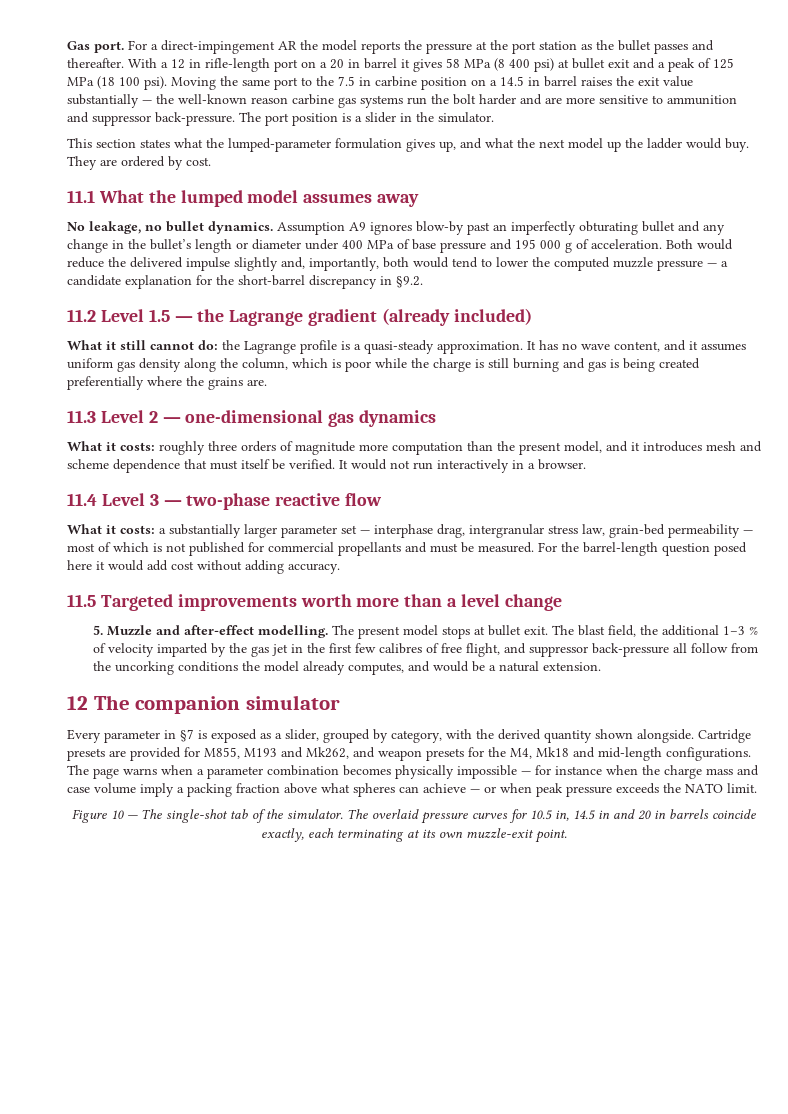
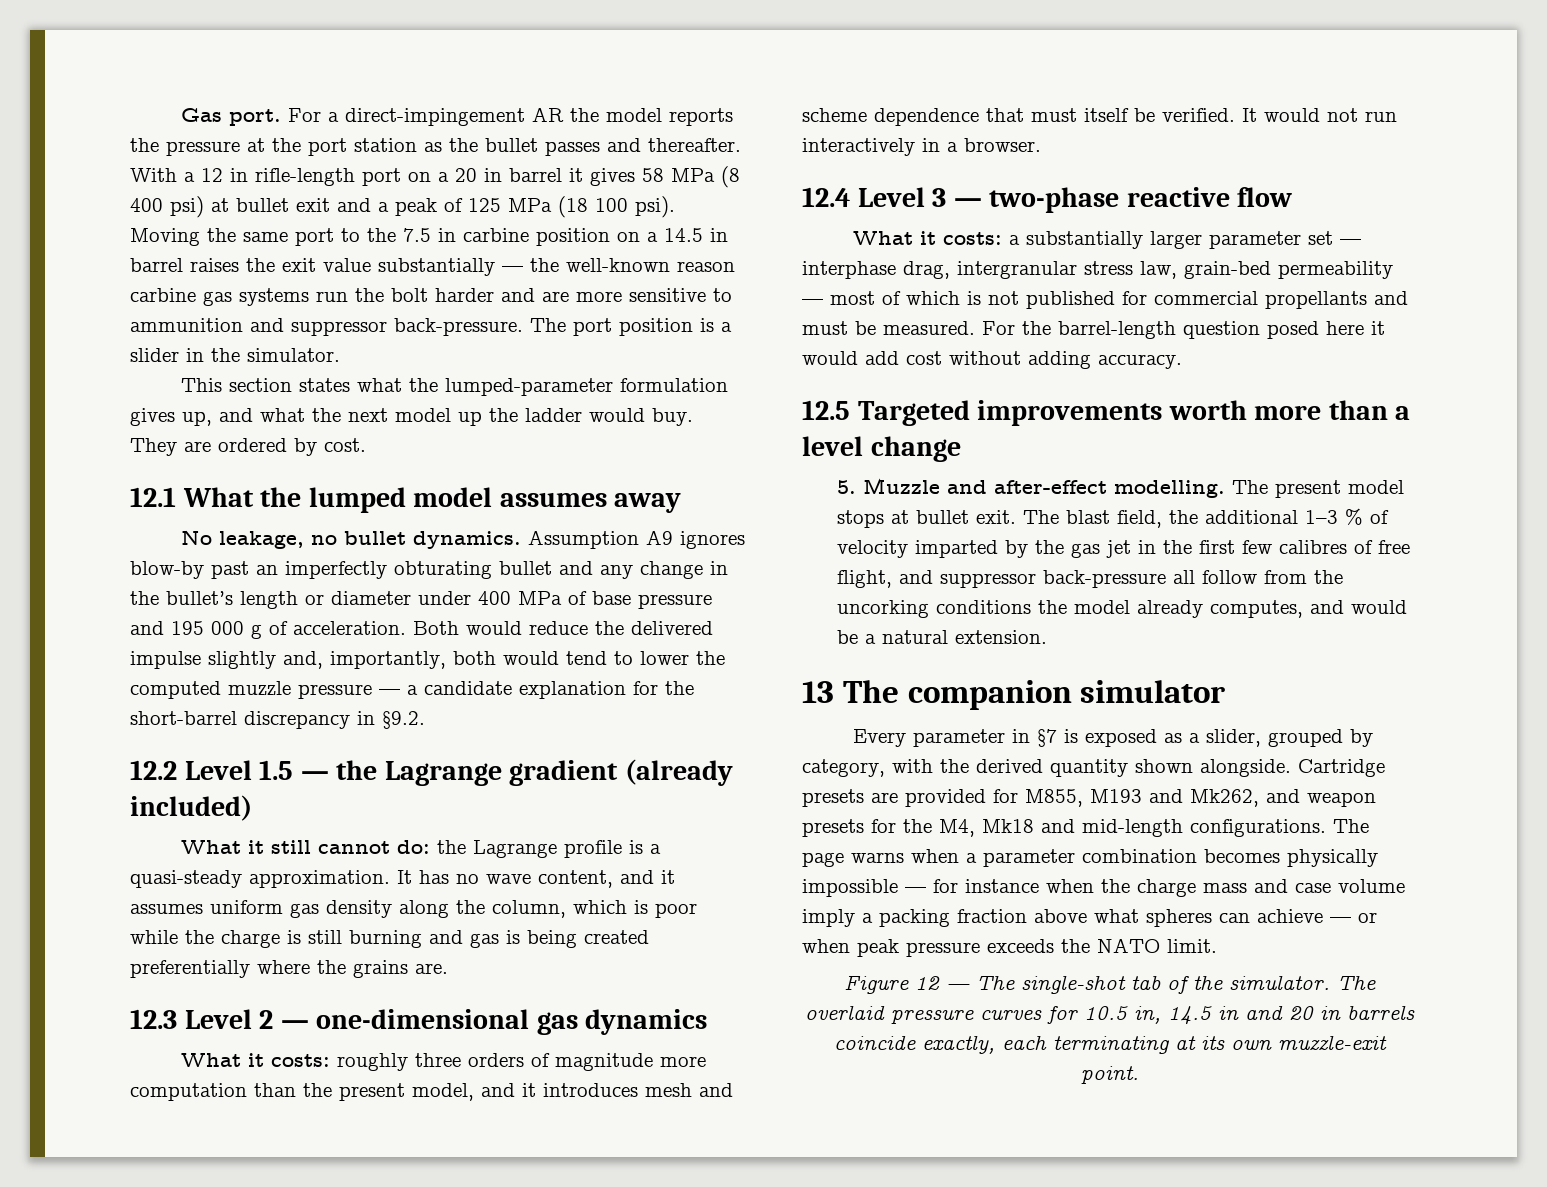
- 11.1 What the lumped model assumes away
+ 12.1 What the lumped model assumes away
- 11.2 Level 1.5 — the Lagrange gradient (already included)
+ 12.2 Level 1.5 — the Lagrange gradient (already included)
- 11.3 Level 2 — one-dimensional gas dynamics
+ 12.3 Level 2 — one-dimensional gas dynamics
- 11.4 Level 3 — two-phase reactive flow
+ 12.4 Level 3 — two-phase reactive flow
- 11.5 Targeted improvements worth more than a level change
+ 12.5 Targeted improvements worth more than a level change
- 12 The companion simulator
+ 13 The companion simulator
- Figure 10 — The single-shot tab of the simulator.
+ Figure 12 — The single-shot tab of the simulator.

